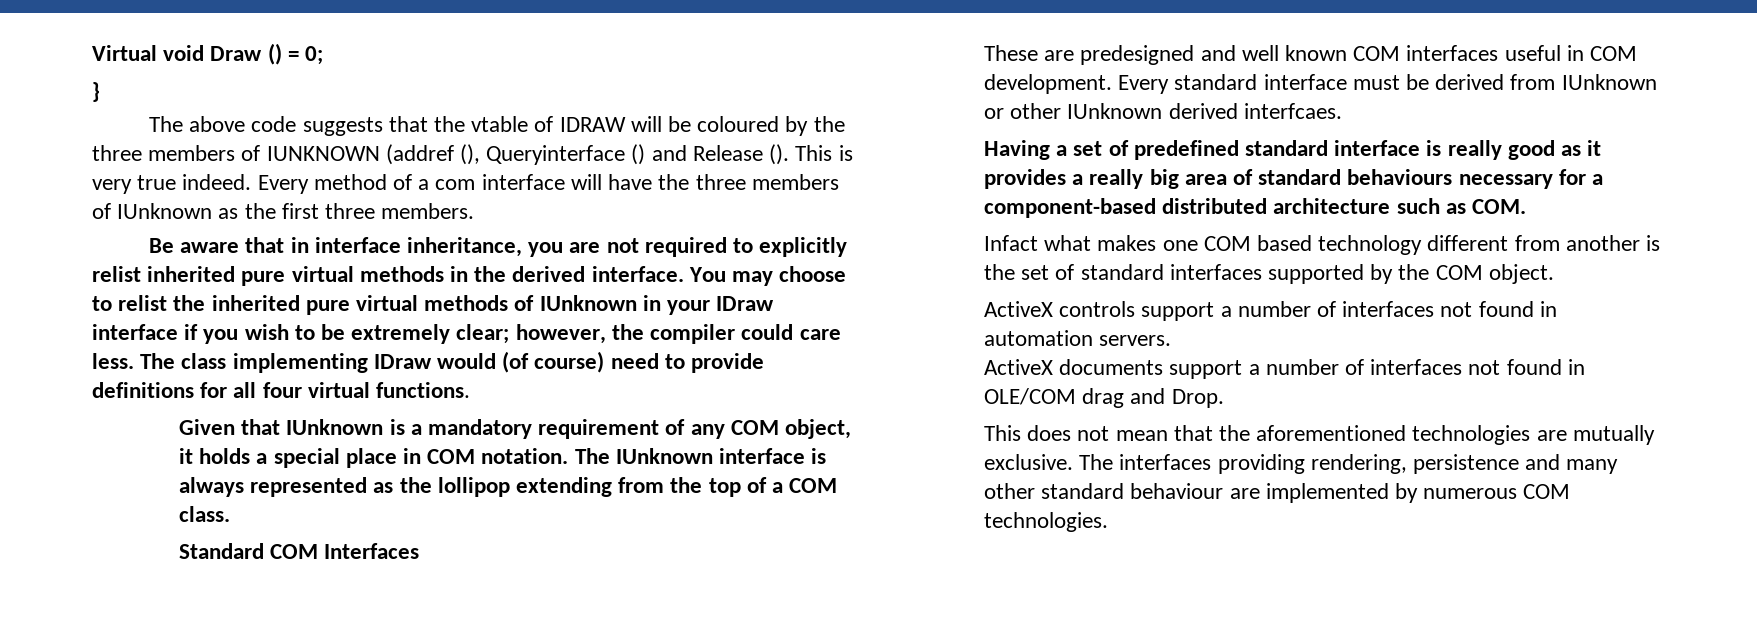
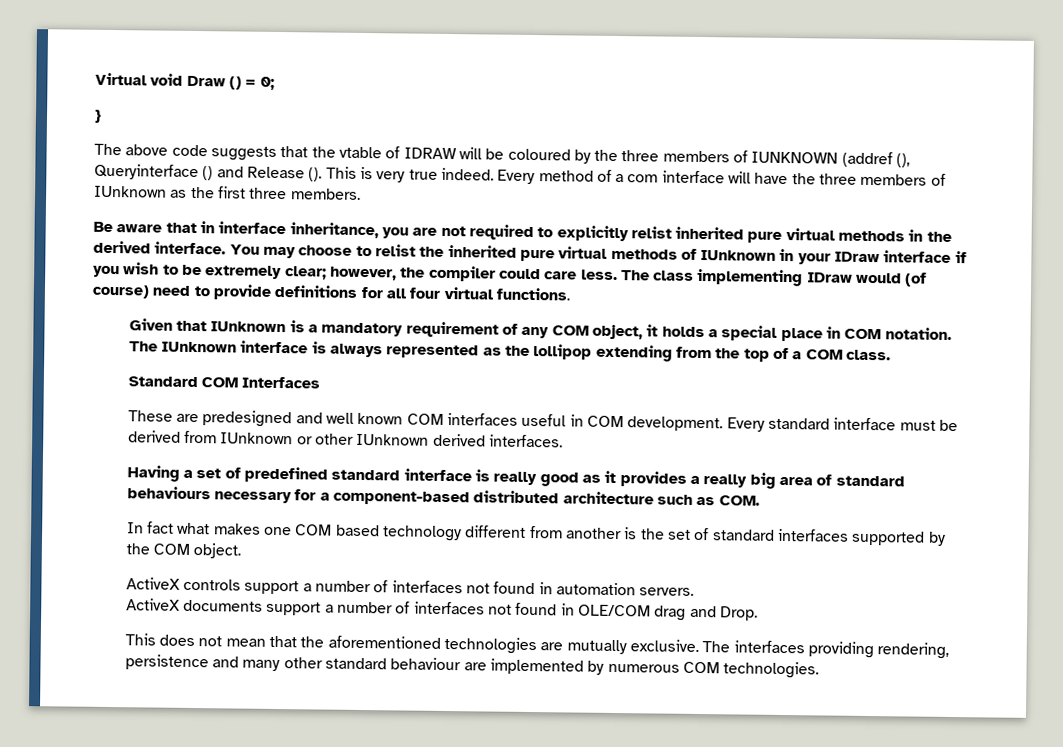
- Every standard interface must be derived from IUnknown or other IUnknown derived interfcaes.
+ Every standard interface must be derived from IUnknown or other IUnknown derived interfaces.
- Infact what makes one COM based technology different from another is the set of standard interfaces supported by the COM object.
+ In fact what makes one COM based technology different from another is the set of standard interfaces supported by the COM object.

